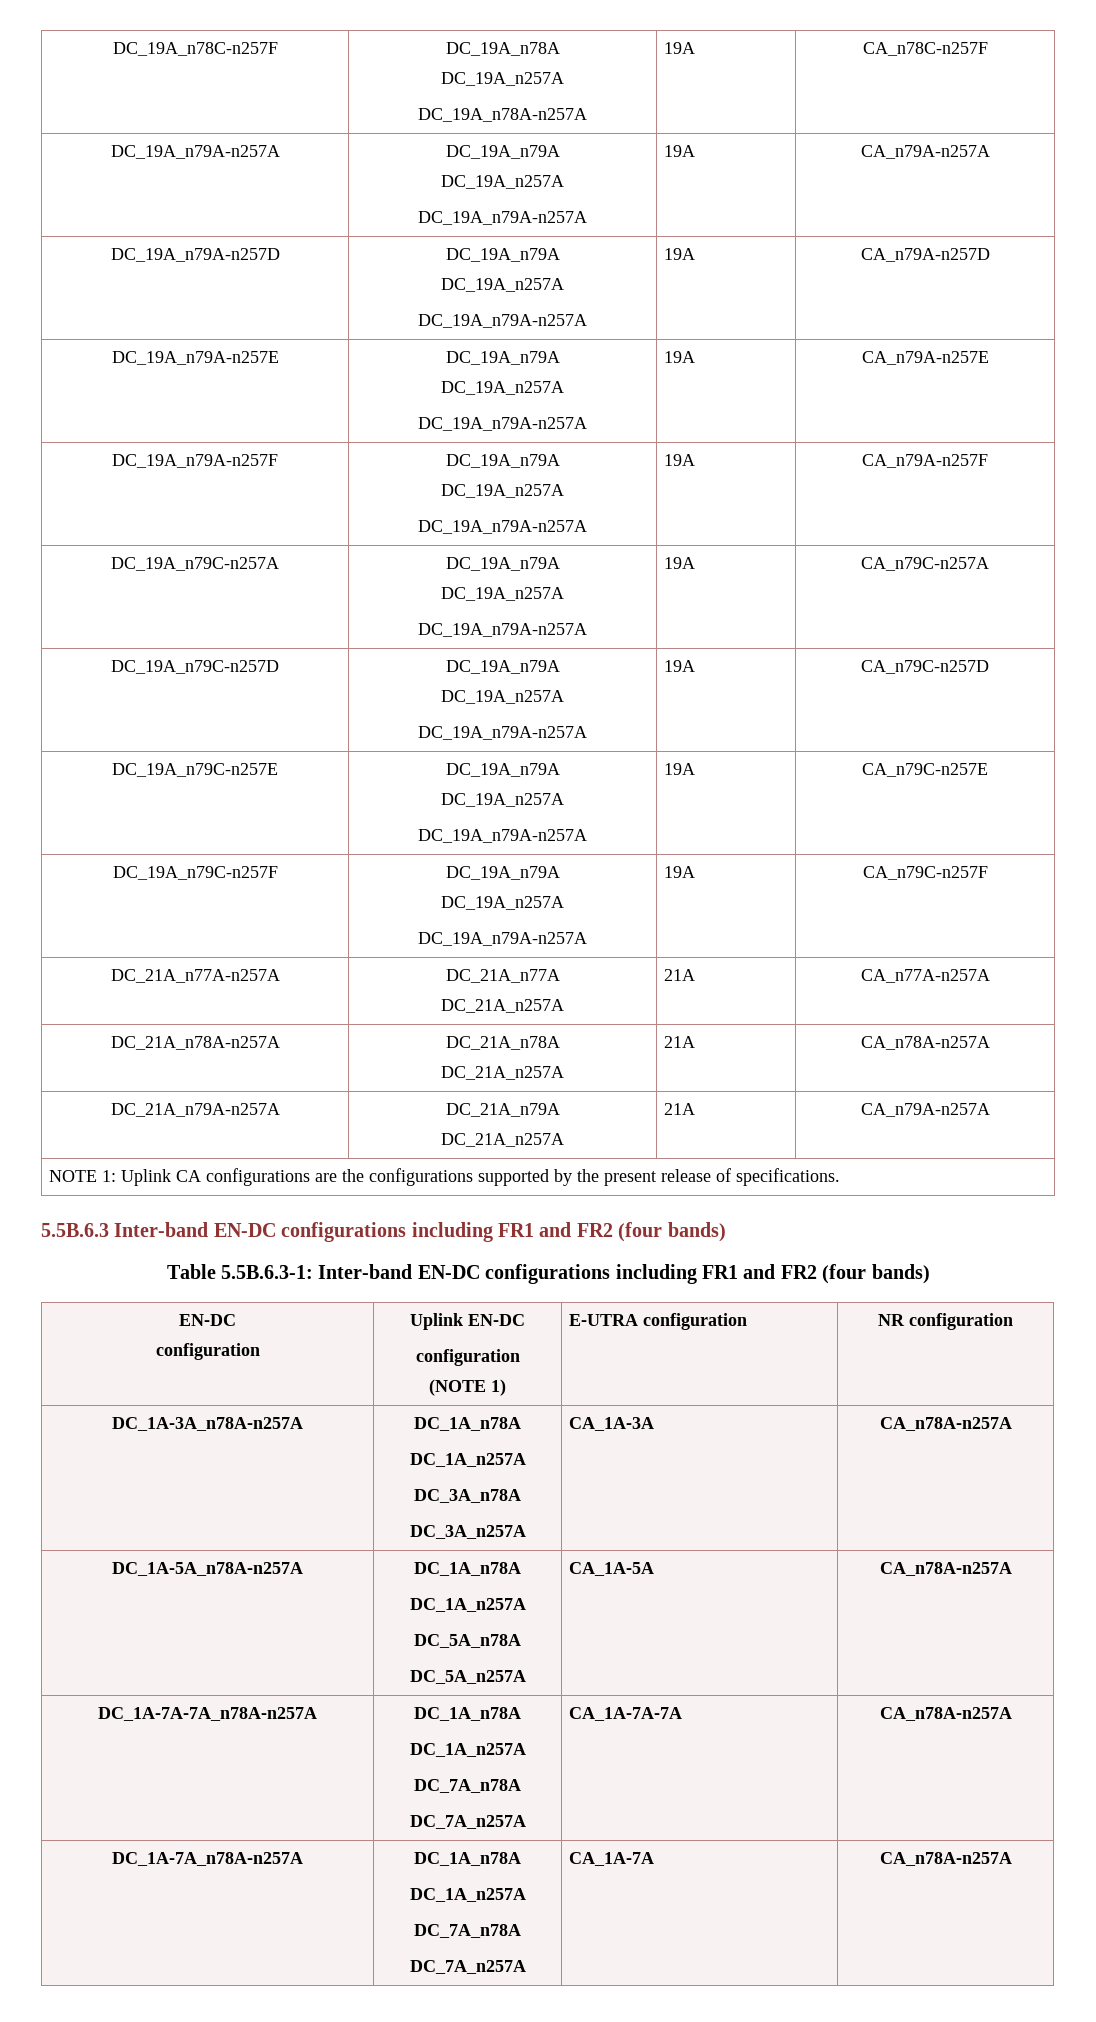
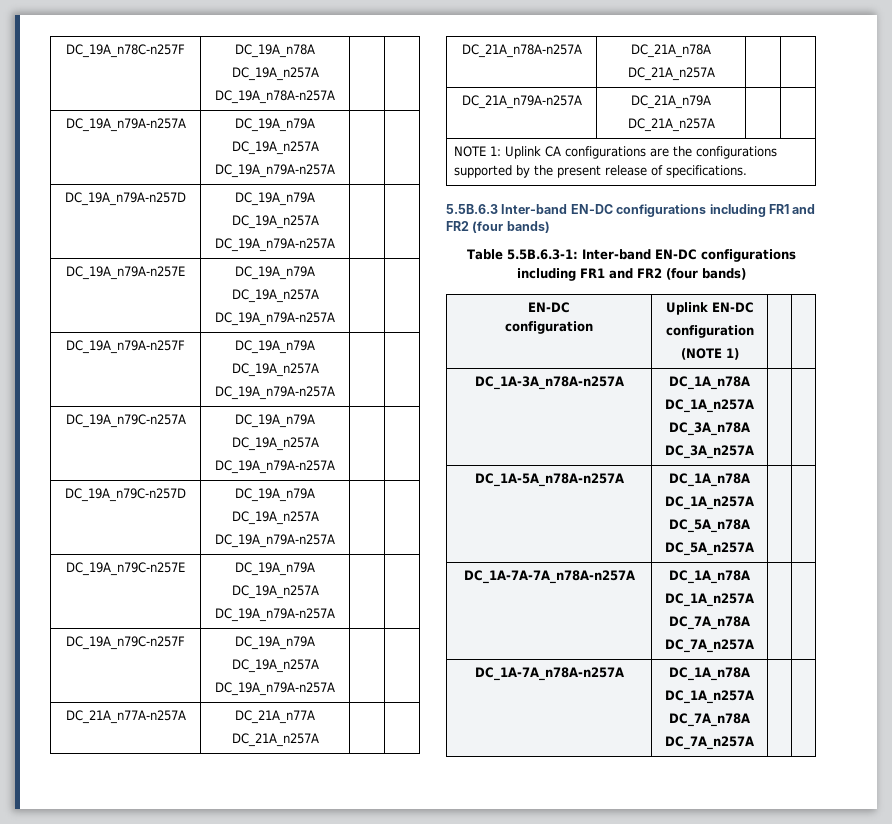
  DC_19A_n78C-n257F | DC_19A_n78A
  DC_19A_n257A
- DC_19A_n78A-n257A | 19A | CA_n78C-n257F
+ DC_19A_n78A-n257A | |
  DC_19A_n79A-n257A | DC_19A_n79A
  DC_19A_n257A
- DC_19A_n79A-n257A | 19A | CA_n79A-n257A
+ DC_19A_n79A-n257A | |
  DC_19A_n79A-n257D | DC_19A_n79A
  DC_19A_n257A
- DC_19A_n79A-n257A | 19A | CA_n79A-n257D
+ DC_19A_n79A-n257A | |
  DC_19A_n79A-n257E | DC_19A_n79A
  DC_19A_n257A
- DC_19A_n79A-n257A | 19A | CA_n79A-n257E
+ DC_19A_n79A-n257A | |
  DC_19A_n79A-n257F | DC_19A_n79A
  DC_19A_n257A
- DC_19A_n79A-n257A | 19A | CA_n79A-n257F
+ DC_19A_n79A-n257A | |
  DC_19A_n79C-n257A | DC_19A_n79A
  DC_19A_n257A
- DC_19A_n79A-n257A | 19A | CA_n79C-n257A
+ DC_19A_n79A-n257A | |
  DC_19A_n79C-n257D | DC_19A_n79A
  DC_19A_n257A
- DC_19A_n79A-n257A | 19A | CA_n79C-n257D
+ DC_19A_n79A-n257A | |
  DC_19A_n79C-n257E | DC_19A_n79A
  DC_19A_n257A
- DC_19A_n79A-n257A | 19A | CA_n79C-n257E
+ DC_19A_n79A-n257A | |
  DC_19A_n79C-n257F | DC_19A_n79A
  DC_19A_n257A
- DC_19A_n79A-n257A | 19A | CA_n79C-n257F
+ DC_19A_n79A-n257A | |
  DC_21A_n77A-n257A | DC_21A_n77A
- DC_21A_n257A | 21A | CA_n77A-n257A
+ DC_21A_n257A | |
  DC_21A_n78A-n257A | DC_21A_n78A
- DC_21A_n257A | 21A | CA_n78A-n257A
+ DC_21A_n257A | |
  DC_21A_n79A-n257A | DC_21A_n79A
- DC_21A_n257A | 21A | CA_n79A-n257A
+ DC_21A_n257A | |
  Table 5.5B.6.3-1: Inter-band EN-DC configurations including FR1 and FR2 (four bands)
  EN-DC
  configuration | Uplink EN-DC
  configuration
- (NOTE 1) | E-UTRA configuration | NR configuration
+ (NOTE 1) | |
  DC_1A-3A_n78A-n257A | DC_1A_n78A
  DC_1A_n257A
  DC_3A_n78A
- DC_3A_n257A | CA_1A-3A | CA_n78A-n257A
+ DC_3A_n257A | |
  DC_1A-5A_n78A-n257A | DC_1A_n78A
  DC_1A_n257A
  DC_5A_n78A
- DC_5A_n257A | CA_1A-5A | CA_n78A-n257A
+ DC_5A_n257A | |
  DC_1A-7A-7A_n78A-n257A | DC_1A_n78A
  DC_1A_n257A
  DC_7A_n78A
- DC_7A_n257A | CA_1A-7A-7A | CA_n78A-n257A
+ DC_7A_n257A | |
  DC_1A-7A_n78A-n257A | DC_1A_n78A
  DC_1A_n257A
  DC_7A_n78A
- DC_7A_n257A | CA_1A-7A | CA_n78A-n257A
+ DC_7A_n257A | |

